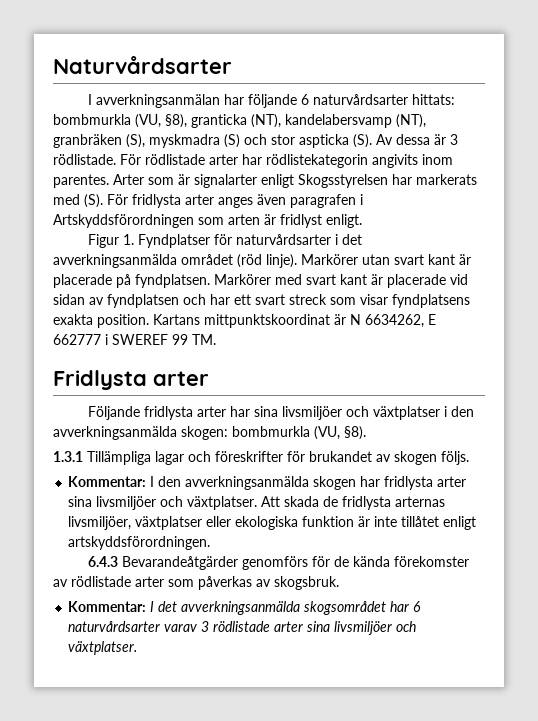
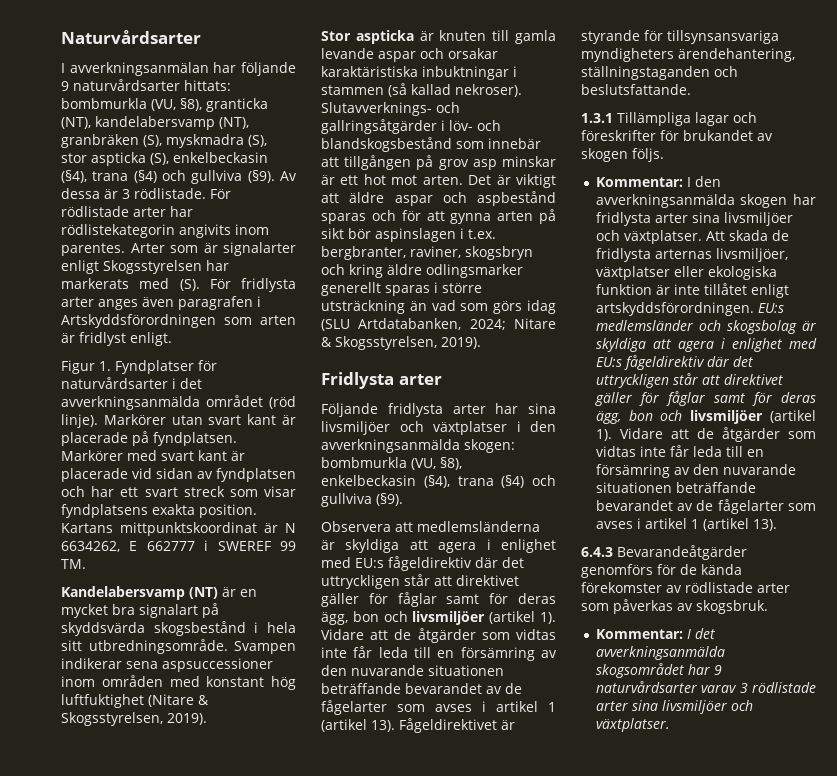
- I avverkningsanmälan har följande 6 naturvårdsarter hittats: bombmurkla (VU, §8), granticka (NT), kandelabersvamp (NT), granbräken (S), myskmadra (S) och stor aspticka (S). Av dessa är 3 rödlistade.
+ I avverkningsanmälan har följande 9 naturvårdsarter hittats: bombmurkla (VU, §8), granticka (NT), kandelabersvamp (NT), granbräken (S), myskmadra (S), stor aspticka (S), enkelbeckasin (§4), trana (§4) och gullviva (§9). Av dessa är 3 rödlistade.
+ Kandelabersvamp (NT) är en mycket bra signalart på skyddsvärda skogsbestånd i hela sitt utbredningsområde. Svampen indikerar sena aspsuccessioner inom områden med konstant hög luftfuktighet (Nitare & Skogsstyrelsen, 2019).
+ Stor aspticka är knuten till gamla levande aspar och orsakar karaktäristiska inbuktningar i stammen (så kallad nekroser). Slutavverknings- och gallringsåtgärder i löv- och blandskogsbestånd som innebär att tillgången på grov asp minskar är ett hot mot arten. Det är viktigt att äldre aspar och aspbestånd sparas och för att gynna arten på sikt bör aspinslagen i t.ex. bergbranter, raviner, skogsbryn och kring äldre odlingsmarker generellt sparas i större utsträckning än vad som görs idag (SLU Artdatabanken, 2024; Nitare & Skogsstyrelsen, 2019).
- Följande fridlysta arter har sina livsmiljöer och växtplatser i den avverkningsanmälda skogen: bombmurkla (VU, §8).
+ Följande fridlysta arter har sina livsmiljöer och växtplatser i den avverkningsanmälda skogen: bombmurkla (VU, §8), enkelbeckasin (§4), trana (§4) och gullviva (§9).
+ Observera att medlemsländerna är skyldiga att agera i enlighet med EU:s fågeldirektiv där det uttryckligen står att direktivet gäller för fåglar samt för deras ägg, bon och livsmiljöer (artikel 1). Vidare att de åtgärder som vidtas inte får leda till en försämring av den nuvarande situationen beträffande bevarandet av de fågelarter som avses i artikel 1 (artikel 13). Fågeldirektivet är styrande för tillsynsansvariga myndigheters ärendehantering, ställningstaganden och beslutsfattande.
+ EU:s medlemsländer och skogsbolag är skyldiga att agera i enlighet med EU:s fågeldirektiv där det uttryckligen står att direktivet gäller för fåglar samt för deras ägg, bon och livsmiljöer (artikel 1). Vidare att de åtgärder som vidtas inte får leda till en försämring av den nuvarande situationen beträffande bevarandet av de fågelarter som avses i artikel 1 (artikel 13).
- Kommentar: I det avverkningsanmälda skogsområdet har 6 naturvårdsarter varav 3 rödlistade arter sina livsmiljöer och växtplatser.
+ Kommentar: I det avverkningsanmälda skogsområdet har 9 naturvårdsarter varav 3 rödlistade arter sina livsmiljöer och växtplatser.

